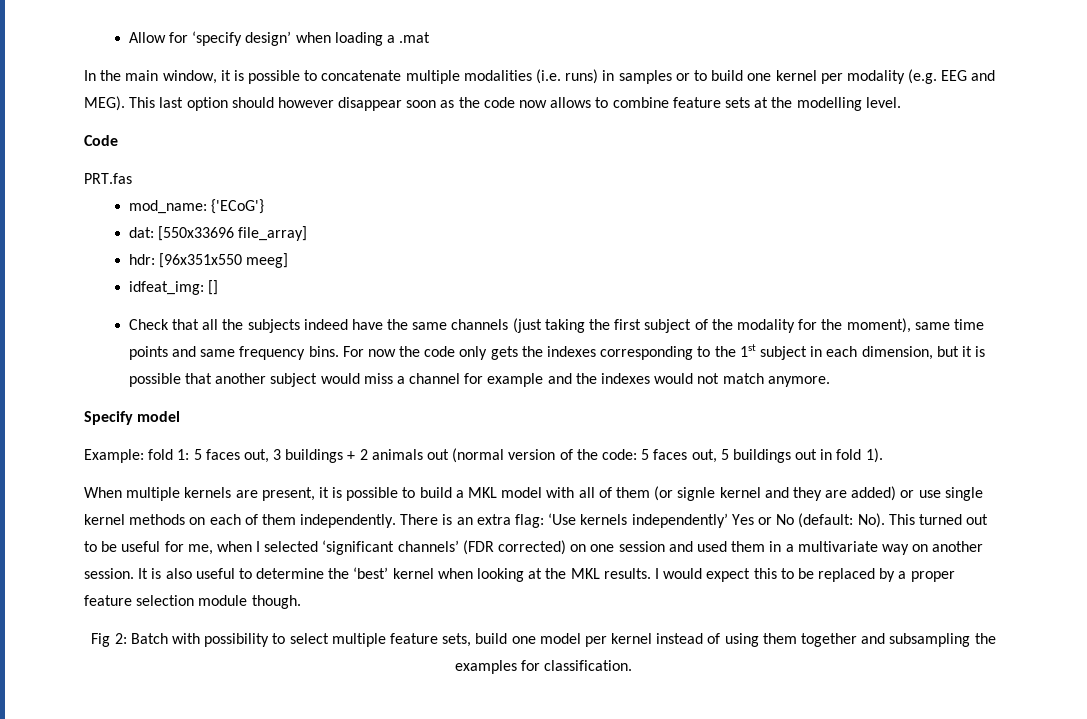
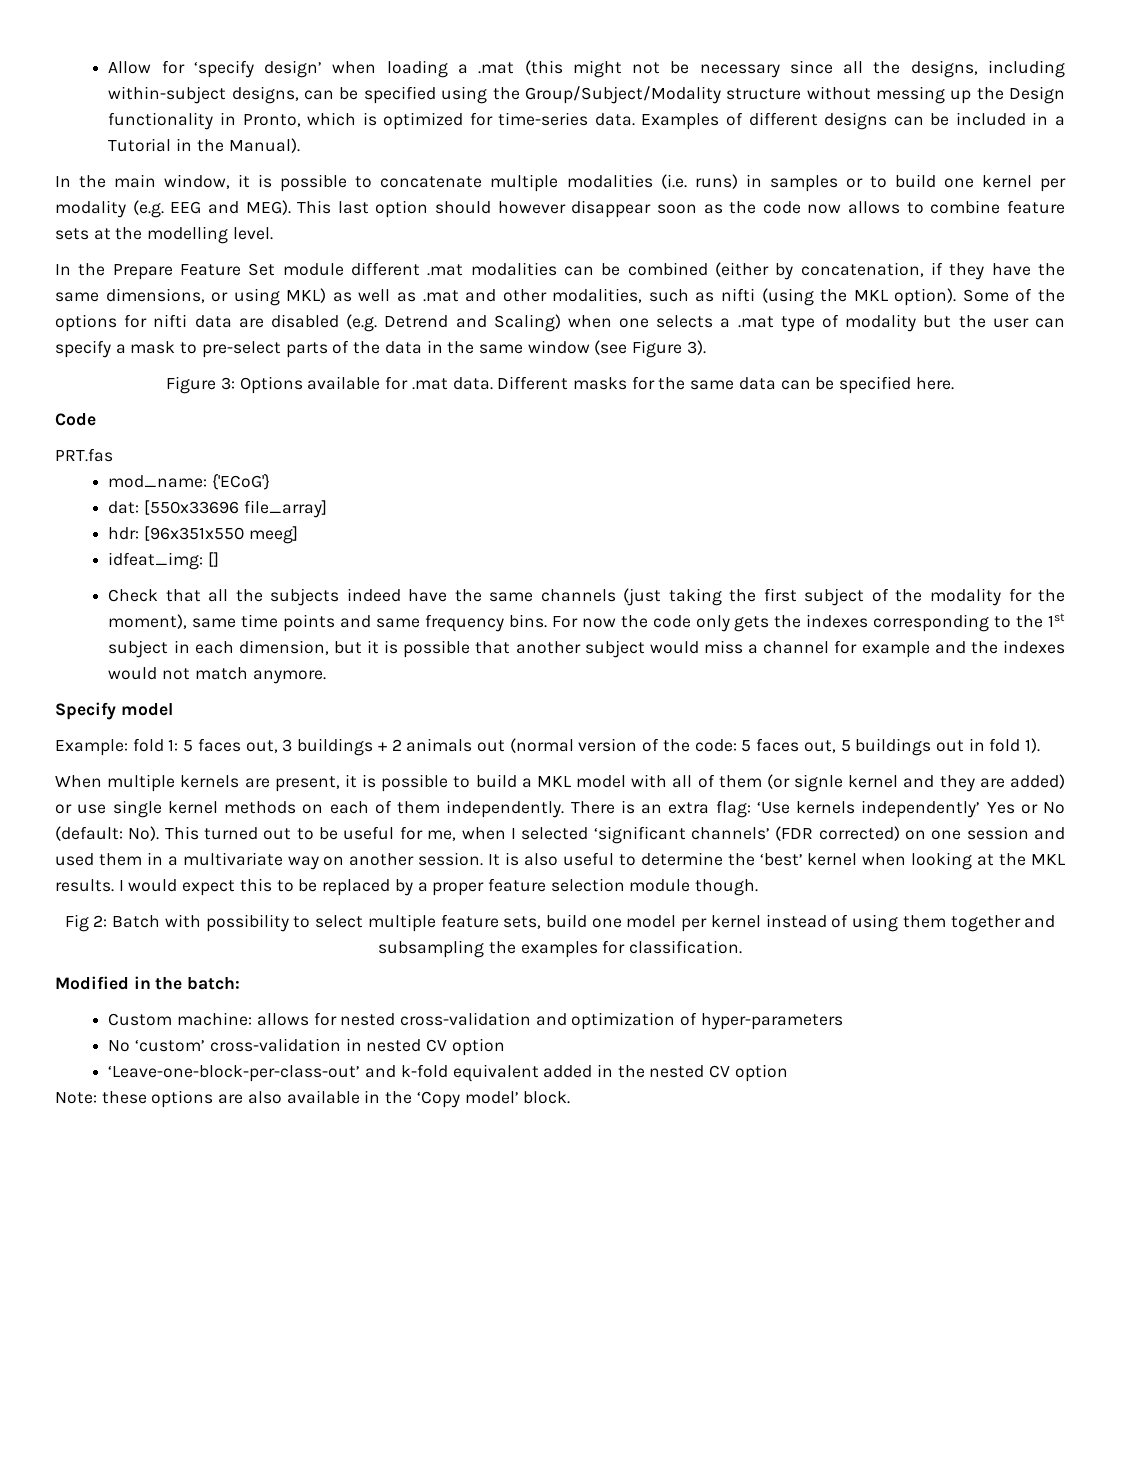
- Allow for ‘specify design’ when loading a .mat
+ Allow for ‘specify design’ when loading a .mat (this might not be necessary since all the designs, including within-subject designs, can be specified using the Group/Subject/Modality structure without messing up the Design functionality in Pronto, which is optimized for time-series data. Examples of different designs can be included in a Tutorial in the Manual).
+ In the Prepare Feature Set module different .mat modalities can be combined (either by concatenation, if they have the same dimensions, or using MKL) as well as .mat and other modalities, such as nifti (using the MKL option). Some of the options for nifti data are disabled (e.g. Detrend and Scaling) when one selects a .mat type of modality but the user can specify a mask to pre-select parts of the data in the same window (see Figure 3).
+ Figure 3: Options available for .mat data. Different masks for the same data can be specified here.
+ Modified in the batch:
+ Custom machine: allows for nested cross-validation and optimization of hyper-parameters
+ No ‘custom’ cross-validation in nested CV option
+ ‘Leave-one-block-per-class-out’ and k-fold equivalent added in the nested CV option
+ Note: these options are also available in the ‘Copy model’ block.

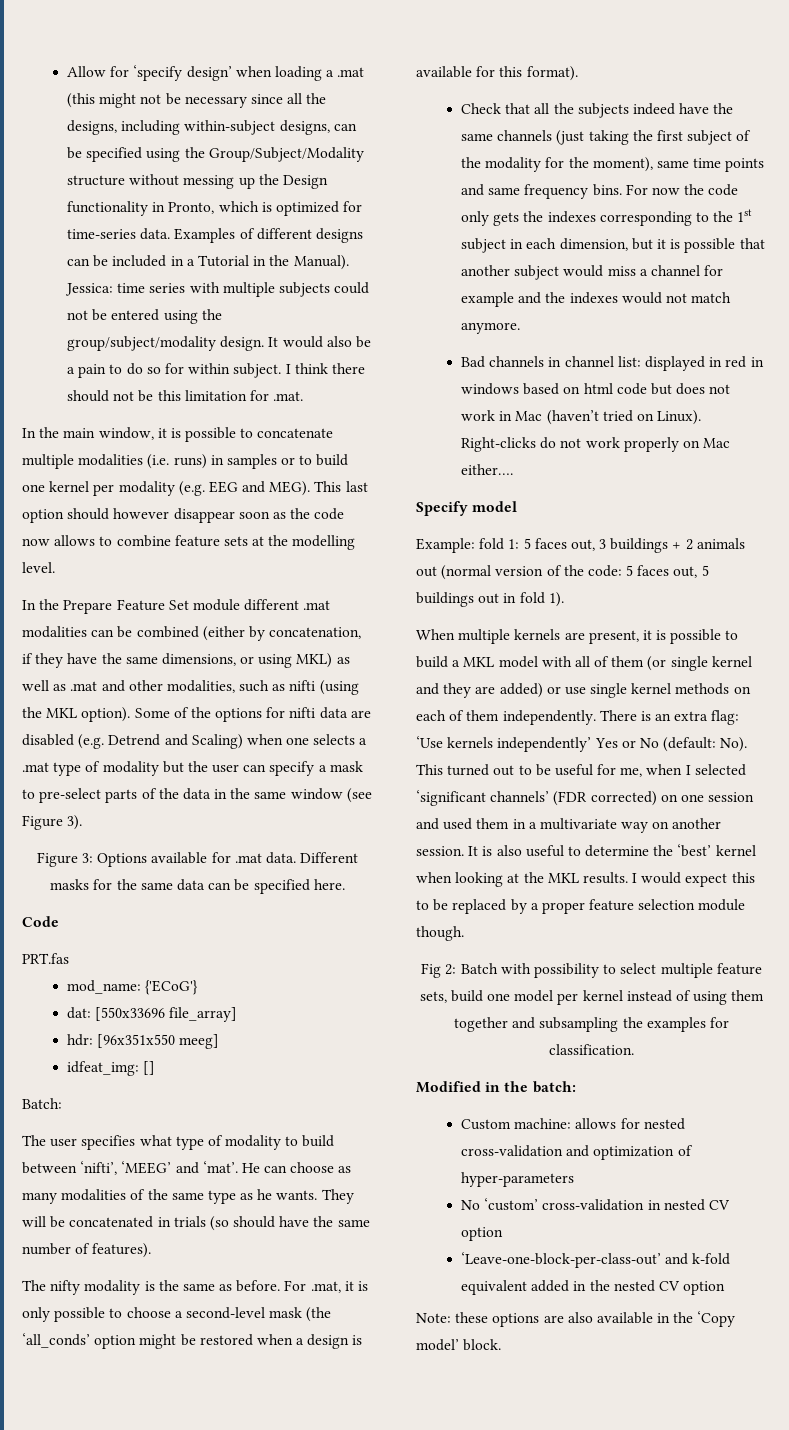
+ Jessica: time series with multiple subjects could not be entered using the group/subject/modality design. It would also be a pain to do so for within subject. I think there should not be this limitation for .mat.
+ Batch:
+ The user specifies what type of modality to build between ‘nifti’, ‘MEEG’ and ‘mat’. He can choose as many modalities of the same type as he wants. They will be concatenated in trials (so should have the same number of features).
+ The nifty modality is the same as before. For .mat, it is only possible to choose a second-level mask (the ‘all_conds’ option might be restored when a design is available for this format).
+ Bad channels in channel list: displayed in red in windows based on html code but does not work in Mac (haven’t tried on Linux). Right-clicks do not work properly on Mac either….
- When multiple kernels are present, it is possible to build a MKL model with all of them (or signle kernel and they are added) or use single kernel methods on each of them independently.
+ When multiple kernels are present, it is possible to build a MKL model with all of them (or single kernel and they are added) or use single kernel methods on each of them independently.

